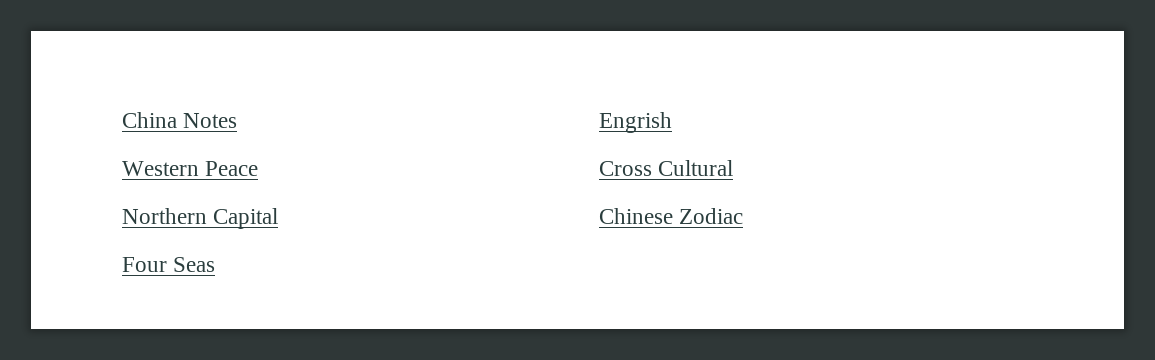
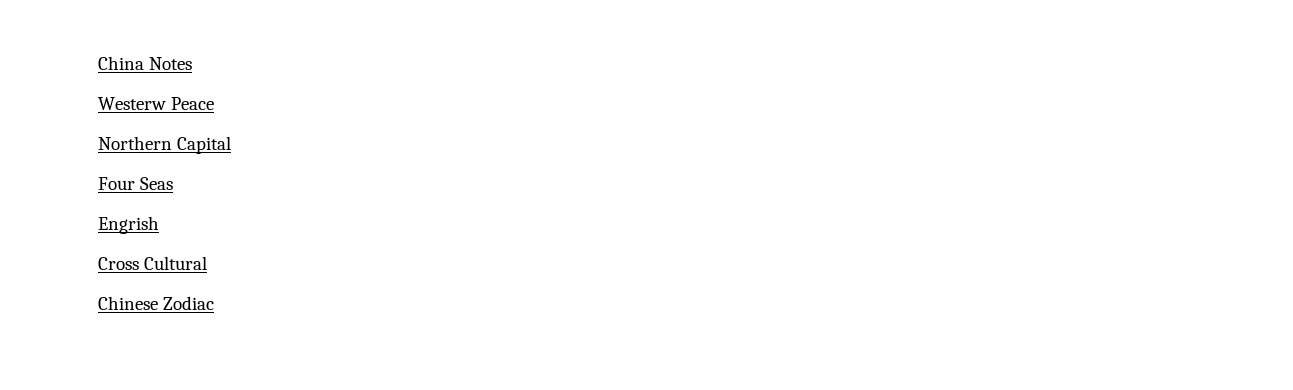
- Western Peace
+ Westerw Peace

